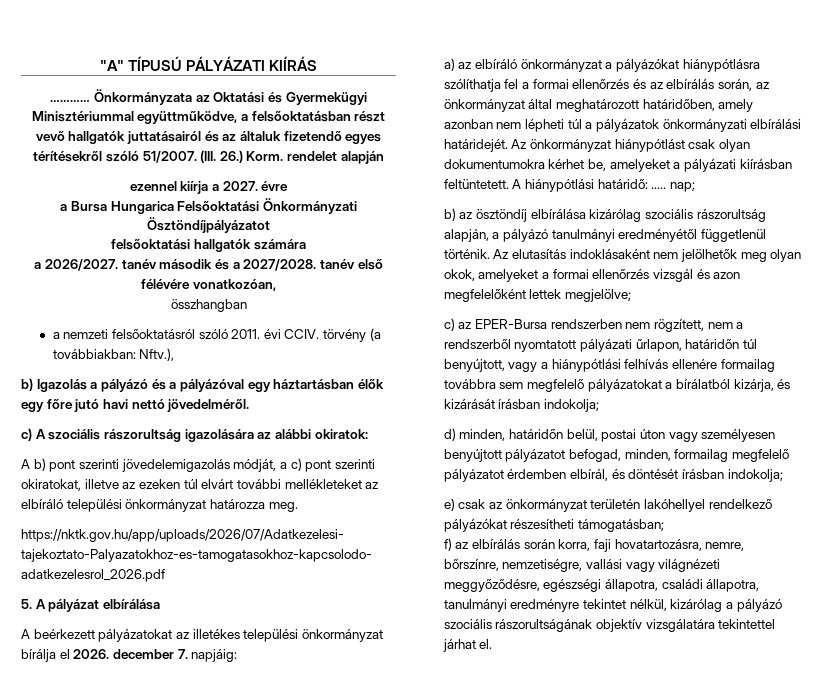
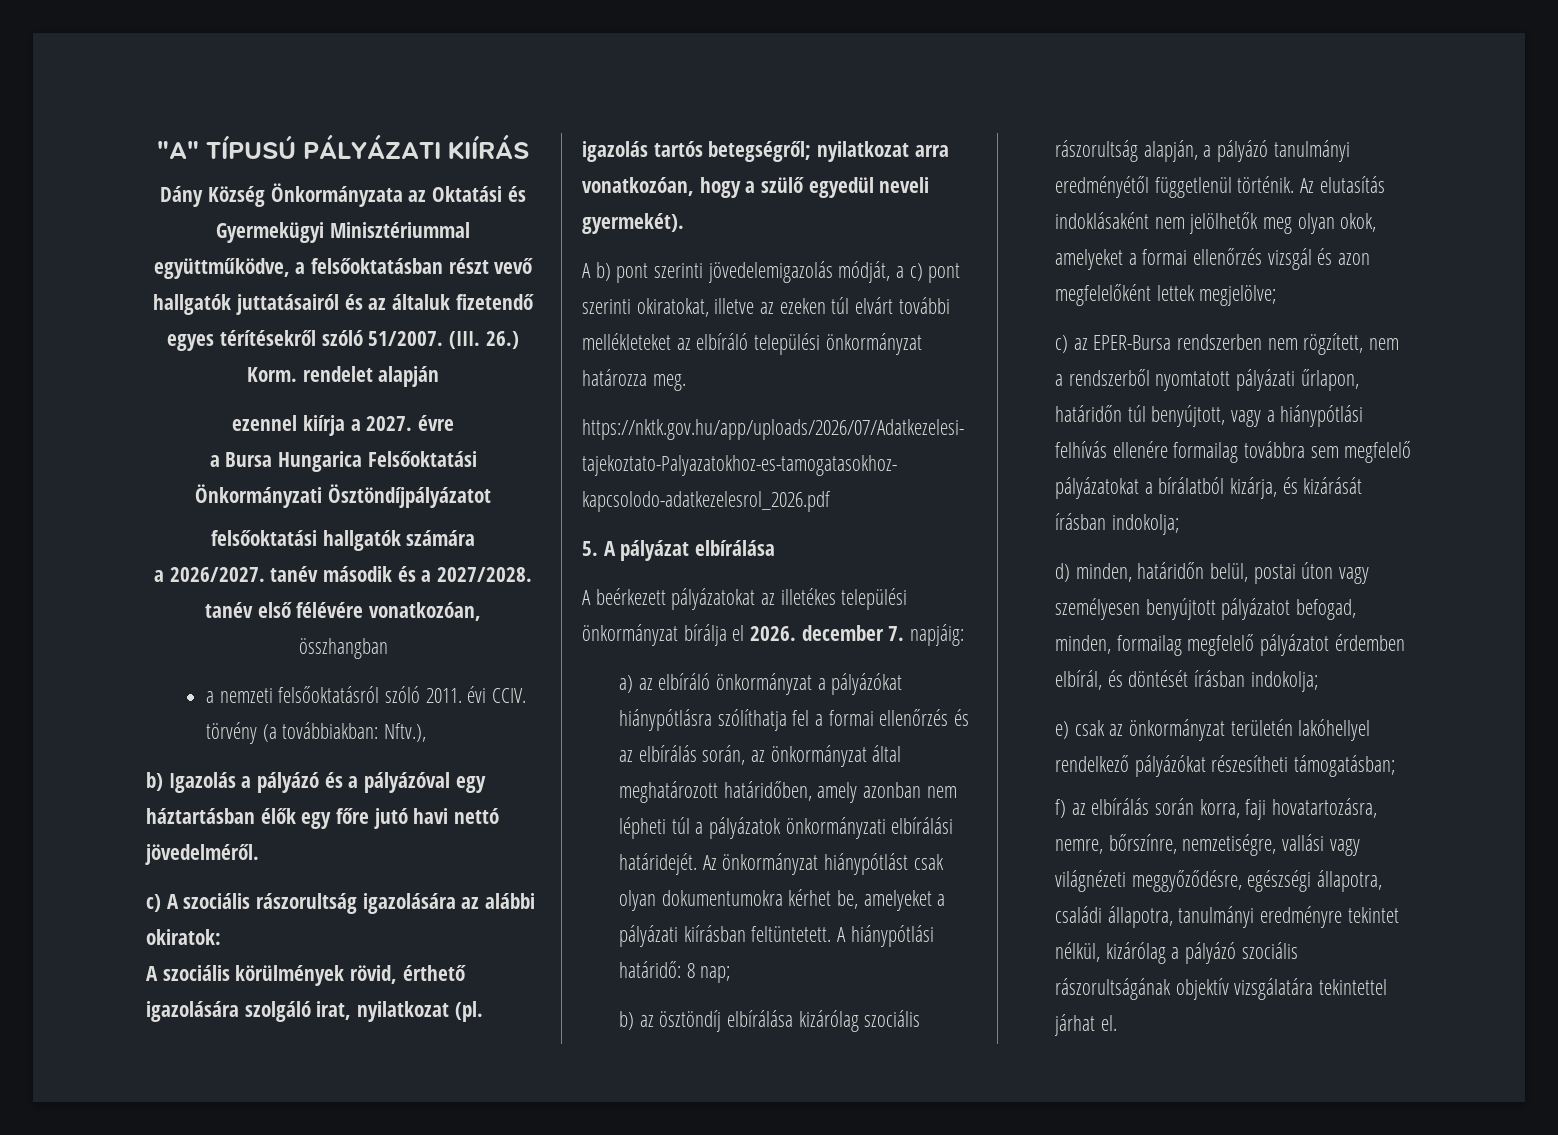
- ………… Önkormányzata az Oktatási és Gyermekügyi Minisztériummal együttműködve, a felsőoktatásban részt vevő hallgatók juttatásairól és az általuk fizetendő egyes térítésekről szóló 51/2007.
+ Dány Község Önkormányzata az Oktatási és Gyermekügyi Minisztériummal együttműködve, a felsőoktatásban részt vevő hallgatók juttatásairól és az általuk fizetendő egyes térítésekről szóló 51/2007.
+ A szociális körülmények rövid, érthető igazolására szolgáló irat, nyilatkozat (pl. igazolás tartós betegségről; nyilatkozat arra vonatkozóan, hogy a szülő egyedül neveli gyermekét).
- A hiánypótlási határidő: ….. nap;
+ A hiánypótlási határidő: 8 nap;

